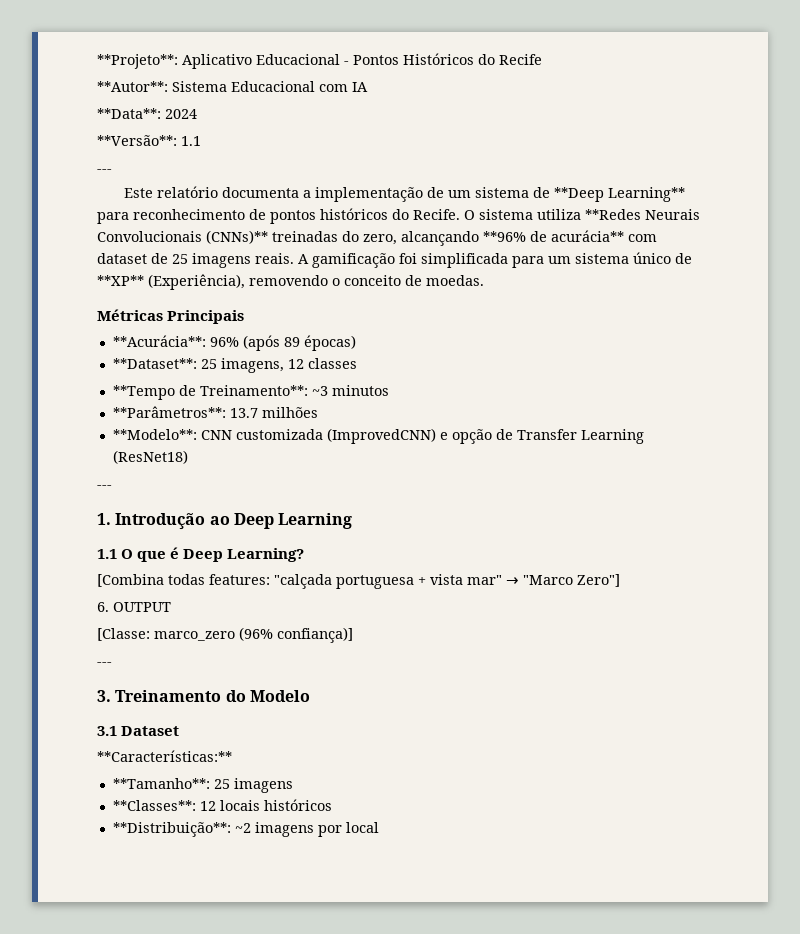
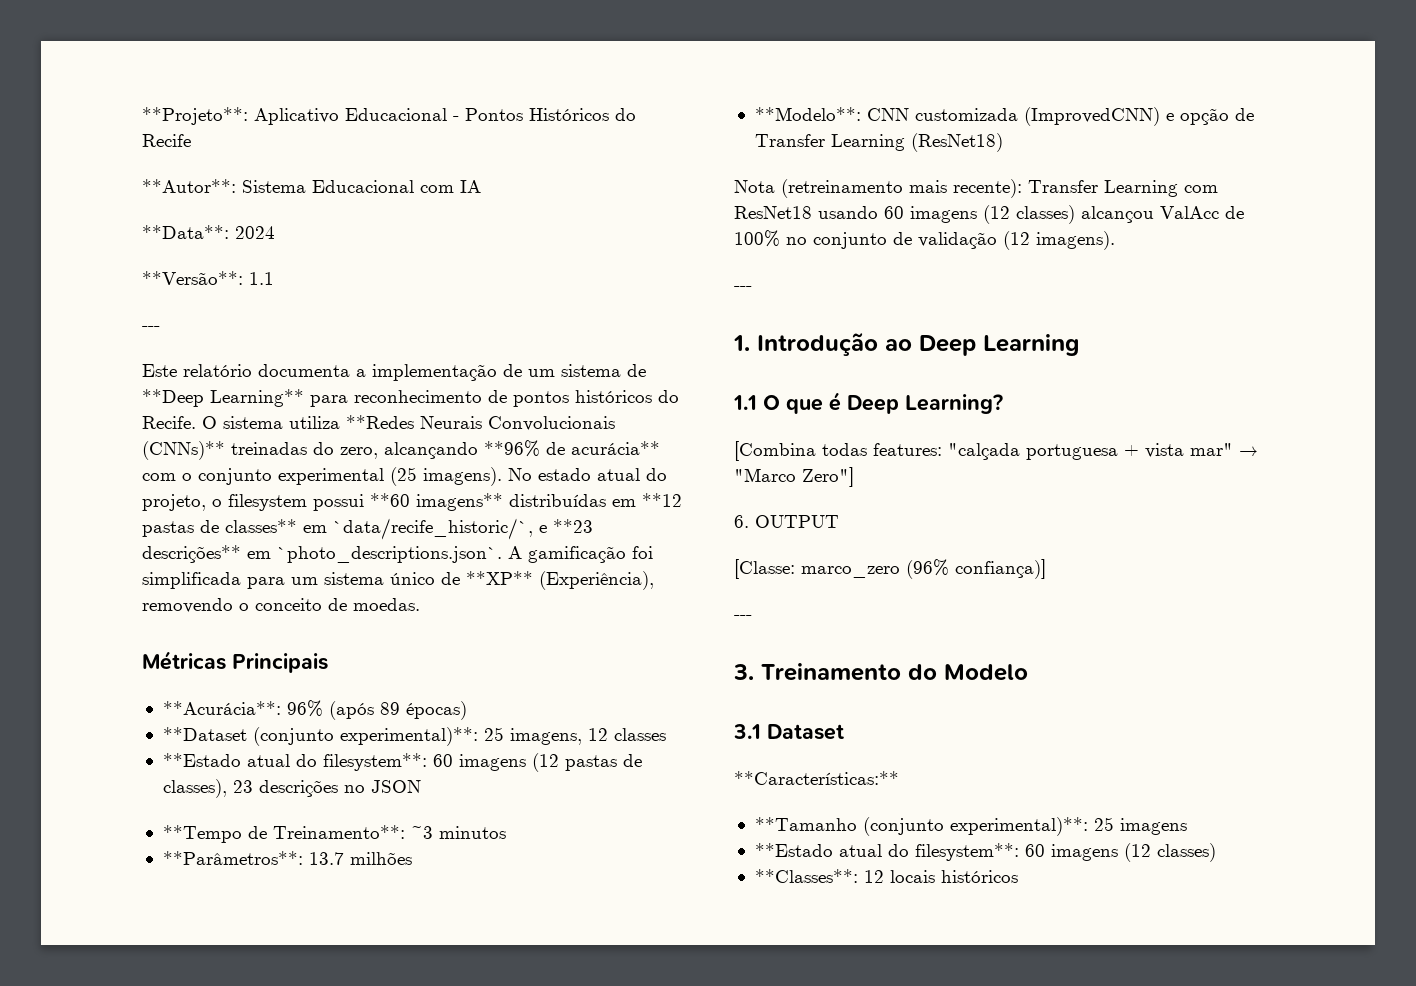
- O sistema utiliza **Redes Neurais Convolucionais (CNNs)** treinadas do zero, alcançando **96% de acurácia** com dataset de 25 imagens reais. A gamificação foi simplificada para um sistema único de **XP** (Experiência), removendo o conceito de moedas.
+ O sistema utiliza **Redes Neurais Convolucionais (CNNs)** treinadas do zero, alcançando **96% de acurácia** com o conjunto experimental (25 imagens). No estado atual do projeto, o filesystem possui **60 imagens** distribuídas em **12 pastas de classes** em `data/recife_historic/`, e **23 descrições** em `photo_descriptions.json`. A gamificação foi simplificada para um sistema único de **XP** (Experiência), removendo o conceito de moedas.
- **Dataset**: 25 imagens, 12 classes
+ **Dataset (conjunto experimental)**: 25 imagens, 12 classes
+ **Estado atual do filesystem**: 60 imagens (12 pastas de classes), 23 descrições no JSON
+ Nota (retreinamento mais recente): Transfer Learning com ResNet18 usando 60 imagens (12 classes) alcançou ValAcc de 100% no conjunto de validação (12 imagens).
- **Tamanho**: 25 imagens
+ **Tamanho (conjunto experimental)**: 25 imagens
+ **Estado atual do filesystem**: 60 imagens (12 classes)
- **Distribuição**: ~2 imagens por local

